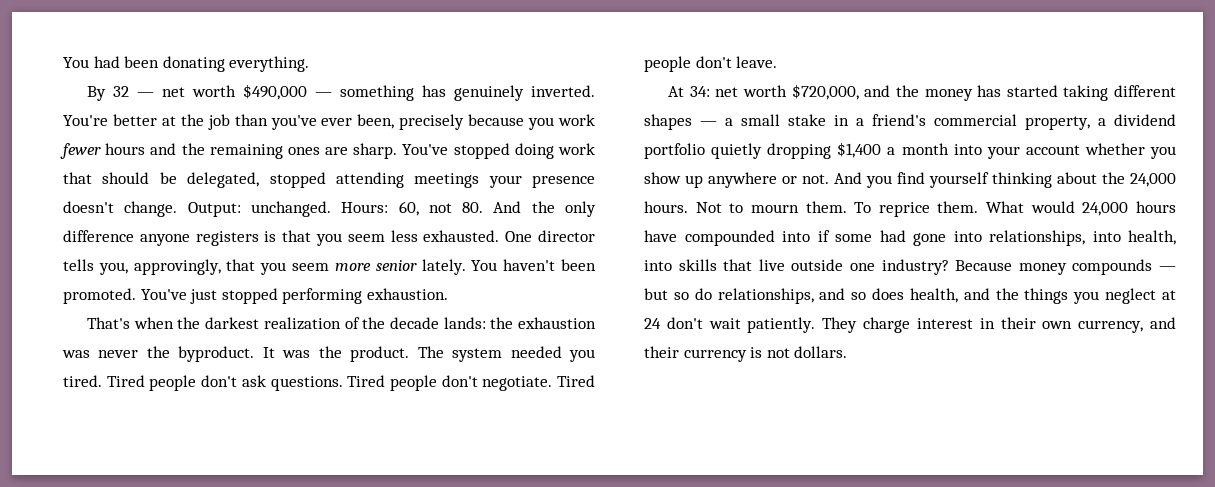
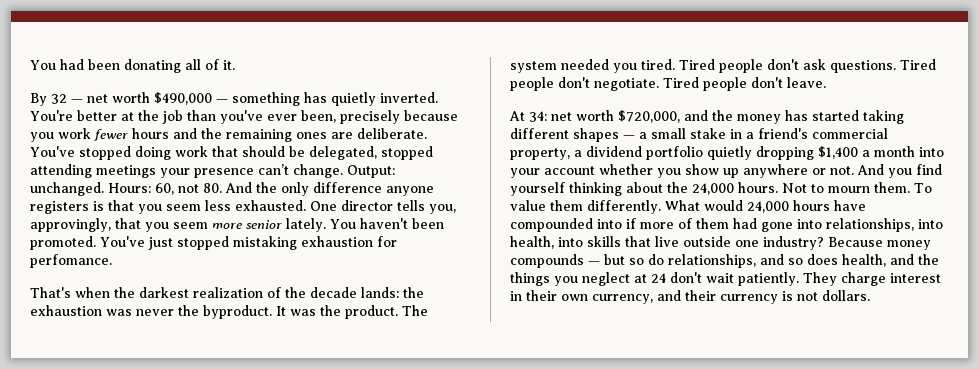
- You had been donating everything.
+ You had been donating all of it.
- By 32 — net worth $490,000 — something has genuinely inverted.
+ By 32 — net worth $490,000 — something has quietly inverted.
- You're better at the job than you've ever been, precisely because you work fewer hours and the remaining ones are sharp.
+ You're better at the job than you've ever been, precisely because you work fewer hours and the remaining ones are deliberate.
- You've stopped doing work that should be delegated, stopped attending meetings your presence doesn't change.
+ You've stopped doing work that should be delegated, stopped attending meetings your presence can’t change.
- You've just stopped performing exhaustion.
+ You've just stopped mistaking exhaustion for perfomance.
- To reprice them.
+ To value them differently.
- What would 24,000 hours have compounded into if some had gone into relationships, into health, into skills that live outside one industry?
+ What would 24,000 hours have compounded into if more of them had gone into relationships, into health, into skills that live outside one industry?

